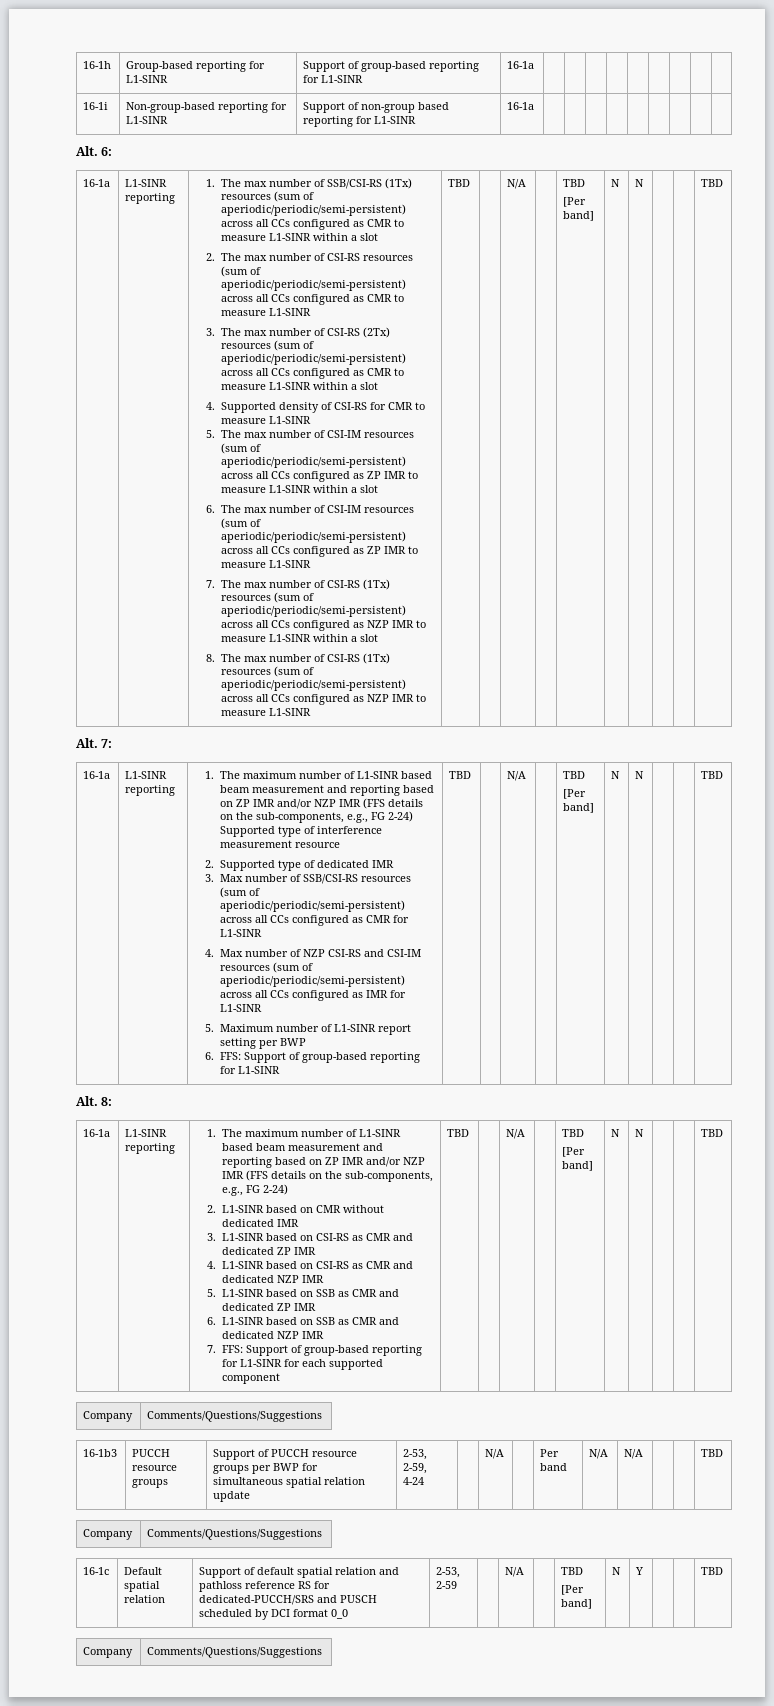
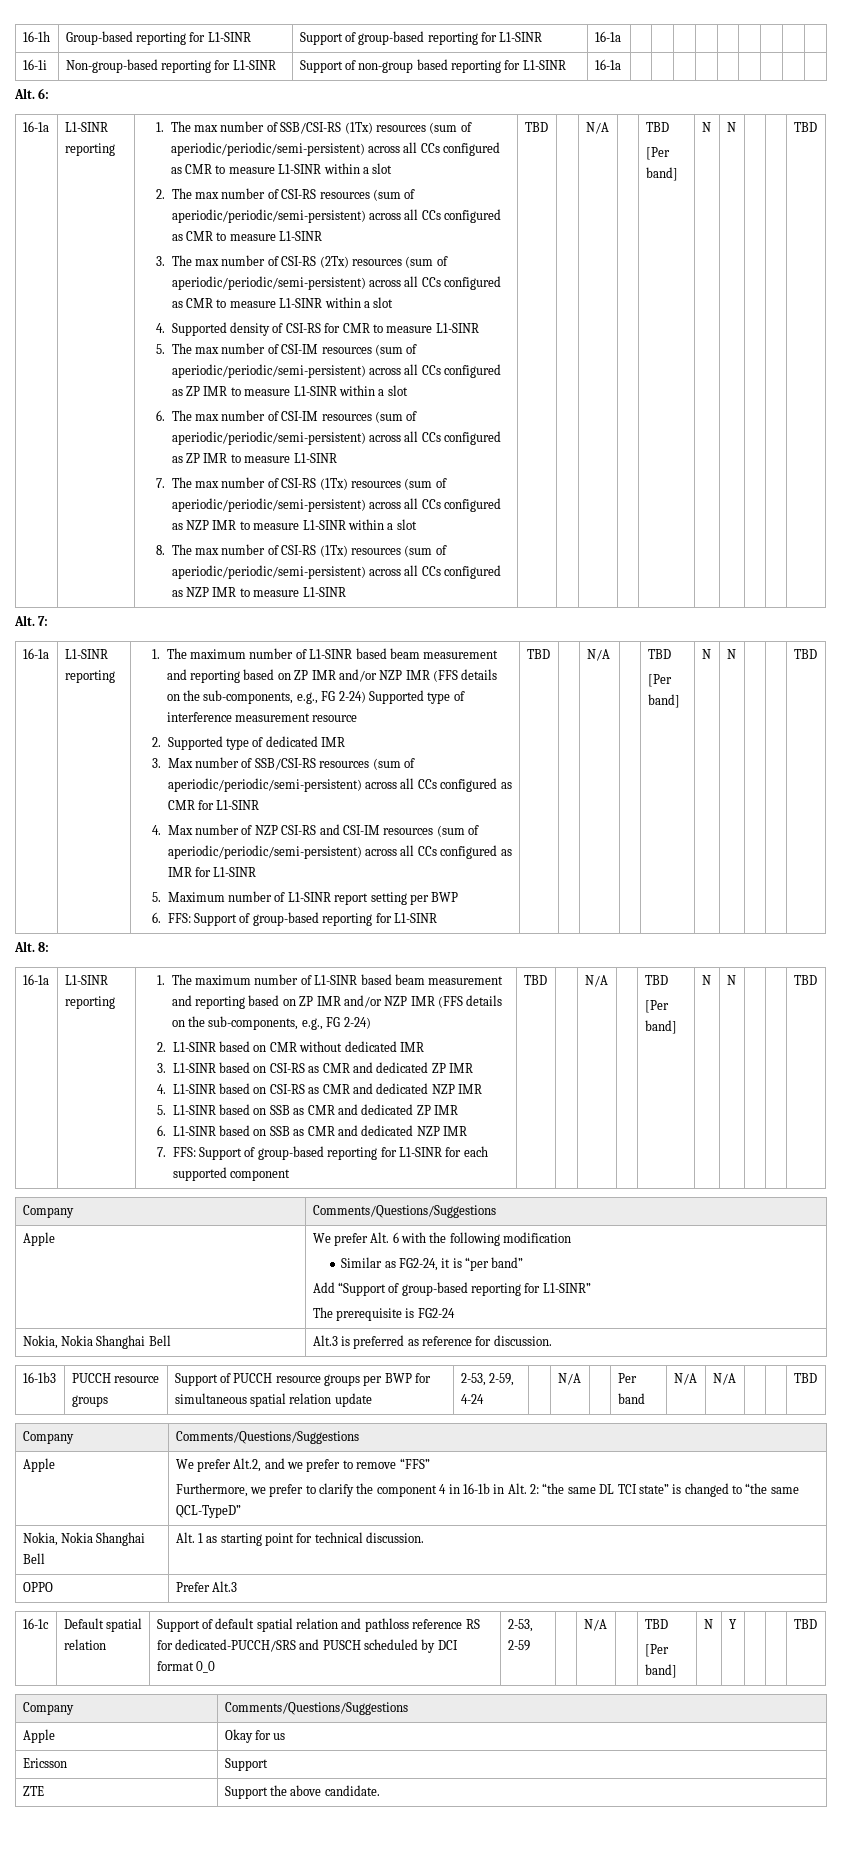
+ Apple | We prefer Alt. 6 with the following modification
+ Similar as FG2-24, it is “per band”
+ Add “Support of group-based reporting for L1-SINR”
+ The prerequisite is FG2-24
+ Nokia, Nokia Shanghai Bell | Alt.3 is preferred as reference for discussion.
+ Apple | We prefer Alt.2, and we prefer to remove “FFS”
+ Furthermore, we prefer to clarify the component 4 in 16-1b in Alt. 2: “the same DL TCI state” is changed to “the same QCL-TypeD”
+ Nokia, Nokia Shanghai Bell | Alt. 1 as starting point for technical discussion.
+ OPPO | Prefer Alt.3
+ Apple | Okay for us
+ Ericsson | Support
+ ZTE | Support the above candidate.

